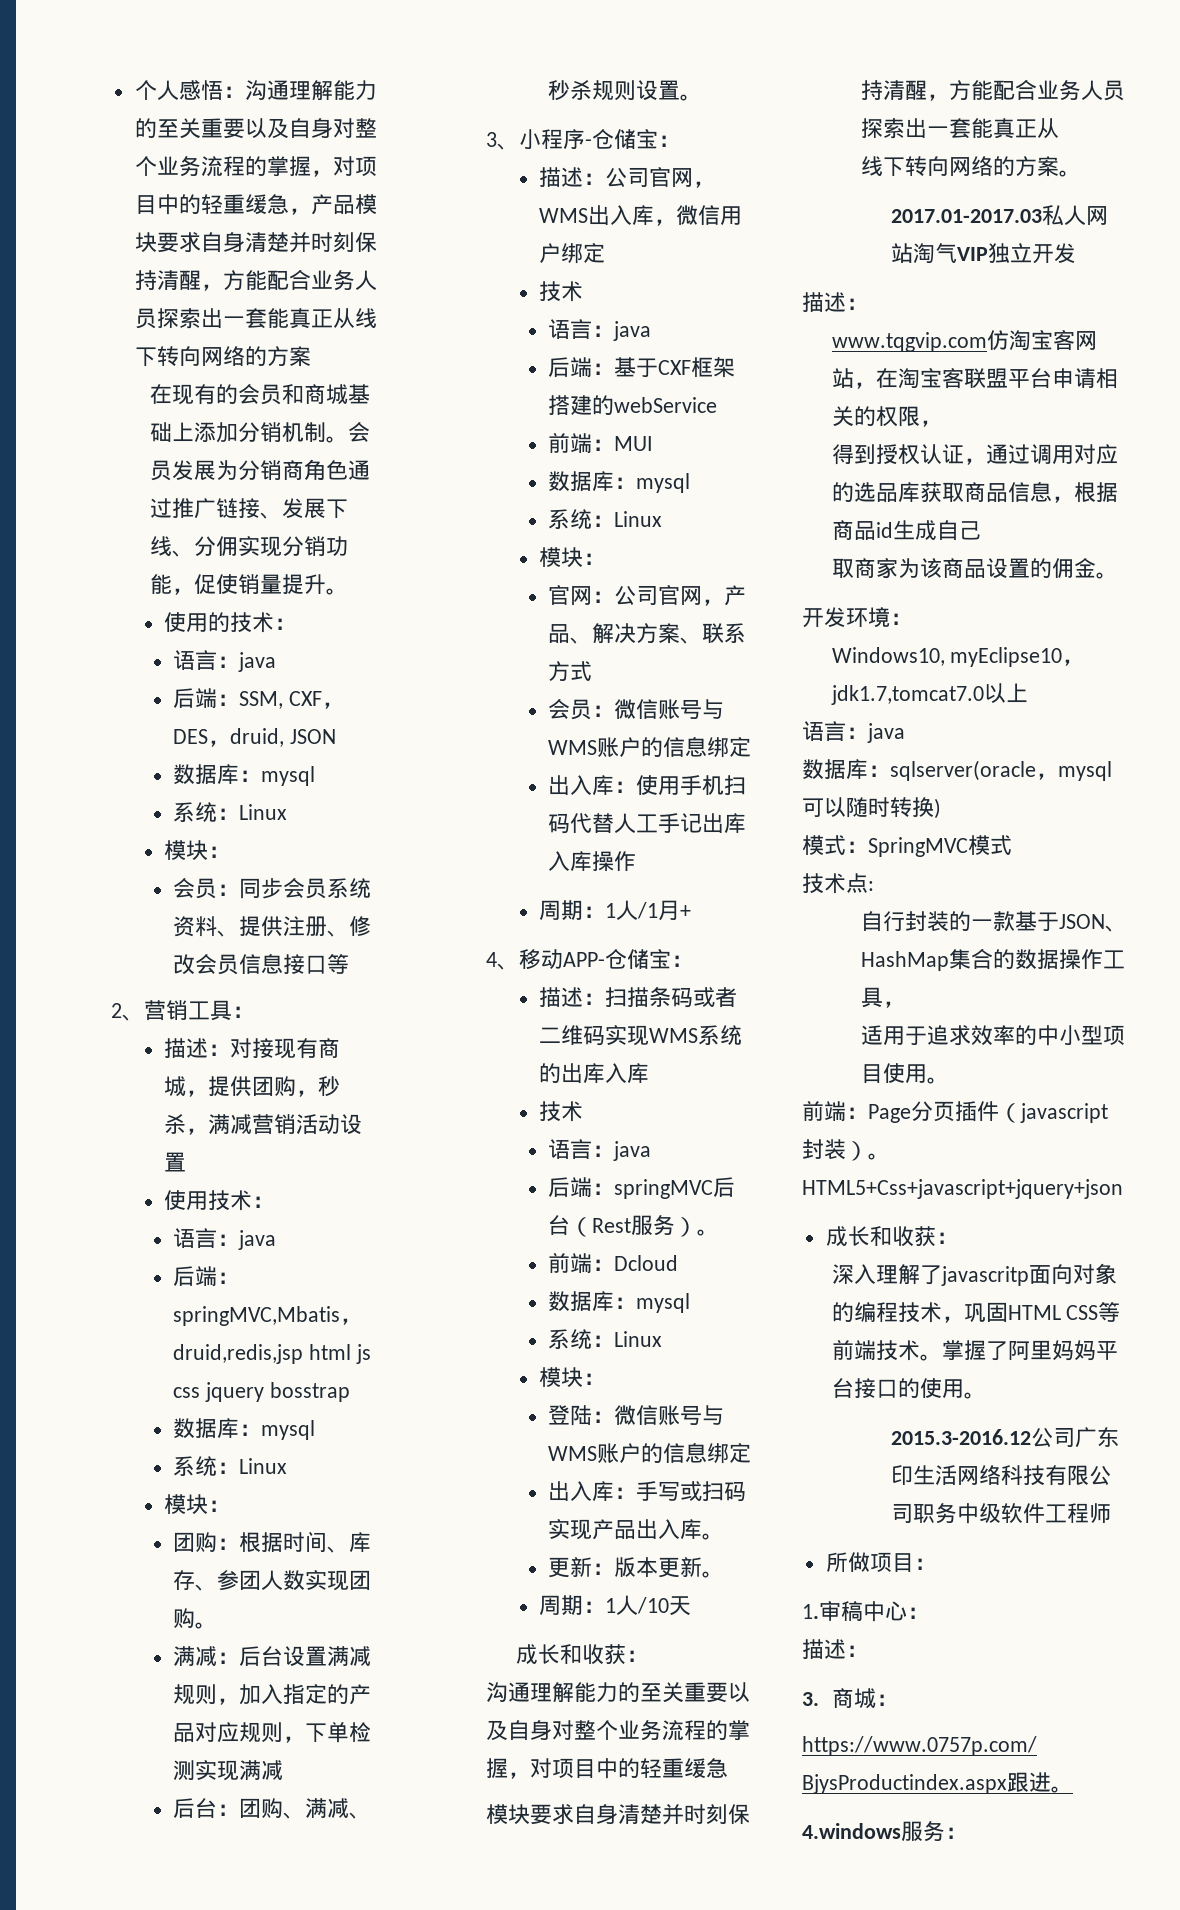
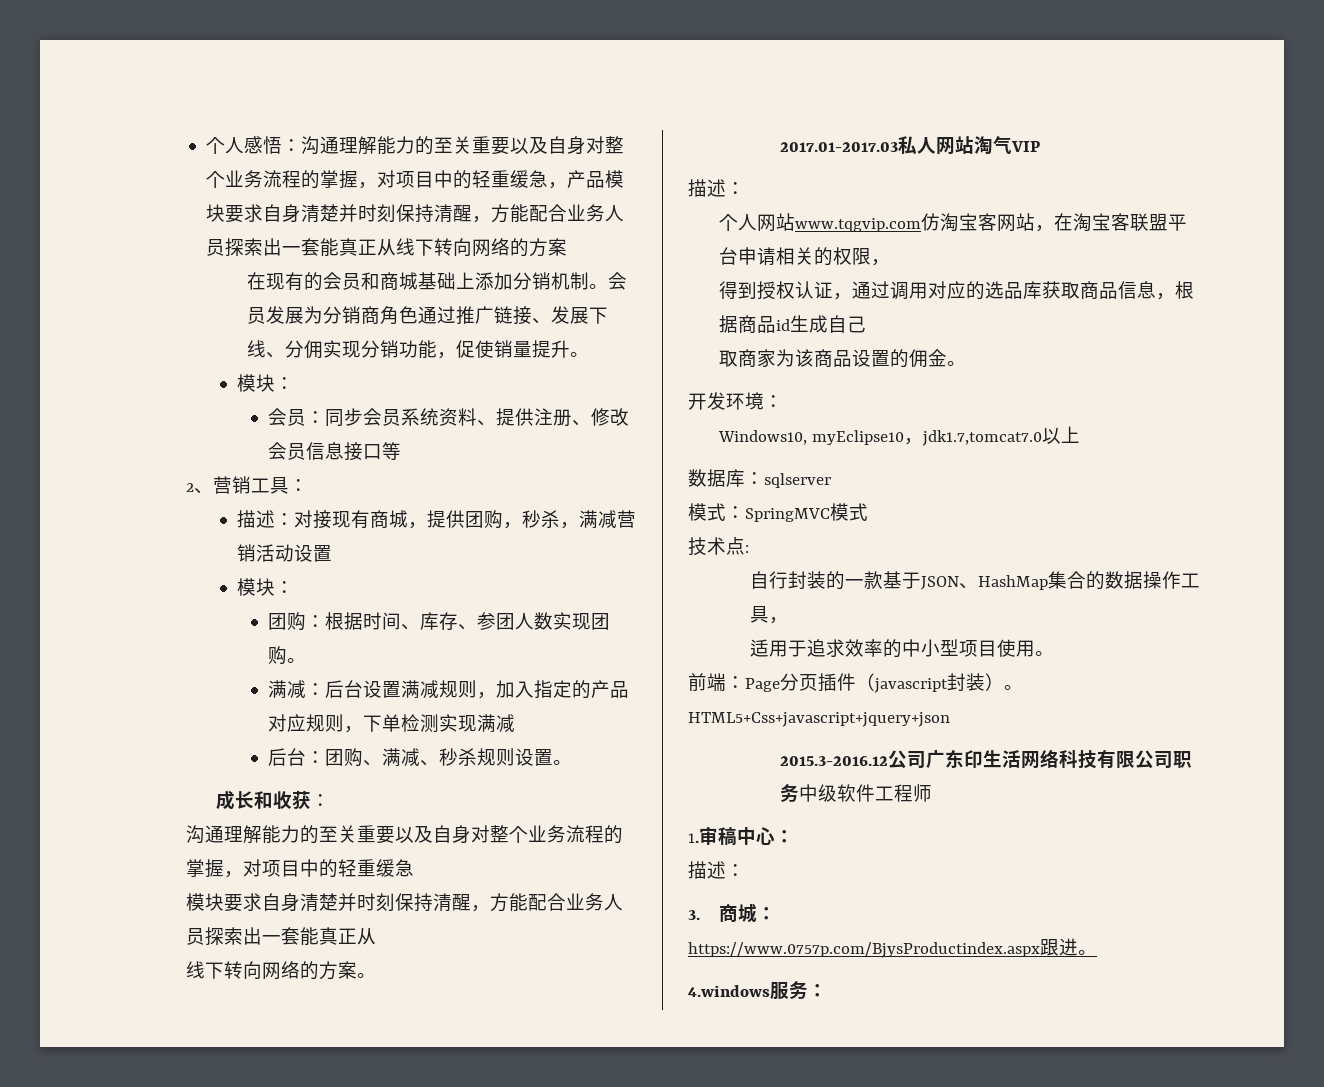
- 使用的技术：
- 语言：java
- 后端：SSM, CXF，DES，druid, JSON
- 数据库：mysql
- 系统：Linux
- 使用技术：
- 语言：java
- 后端：springMVC,Mbatis，druid,redis,jsp html js css jquery bosstrap
- 数据库：mysql
- 系统：Linux
- 3、小程序-仓储宝：
- 描述：公司官网，WMS出入库，微信用户绑定
- 技术
- 语言：java
- 后端：基于CXF框架搭建的webService
- 前端：MUI
- 数据库：mysql
- 系统：Linux
- 模块：
- 官网：公司官网，产品、解决方案、联系方式
- 会员：微信账号与WMS账户的信息绑定
- 出入库：使用手机扫码代替人工手记出库入库操作
- 周期：1人/1月+
- 4、移动APP-仓储宝：
- 描述：扫描条码或者二维码实现WMS系统的出库入库
- 技术
- 语言：java
- 后端：springMVC后台（Rest服务）。
- 前端：Dcloud
- 数据库：mysql
- 系统：Linux
- 模块：
- 登陆：微信账号与WMS账户的信息绑定
- 出入库：手写或扫码实现产品出入库。
- 更新：版本更新。
- 周期：1人/10天
- 2017.01-2017.03私人网站淘气VIP独立开发
+ 2017.01-2017.03私人网站淘气VIP
  描述：
- www.tqgvip.com仿淘宝客网站，在淘宝客联盟平台申请相关的权限，
+ 个人网站www.tqgvip.com仿淘宝客网站，在淘宝客联盟平台申请相关的权限，
  Windows10, myEclipse10，jdk1.7,tomcat7.0以上
- 语言：java
- 数据库：sqlserver(oracle，mysql可以随时转换)
+ 数据库：sqlserver
  HTML5+Css+javascript+jquery+json
- 成长和收获：
- 深入理解了javascritp面向对象的编程技术，巩固HTML CSS等前端技术。掌握了阿里妈妈平台接口的使用。
- 所做项目：

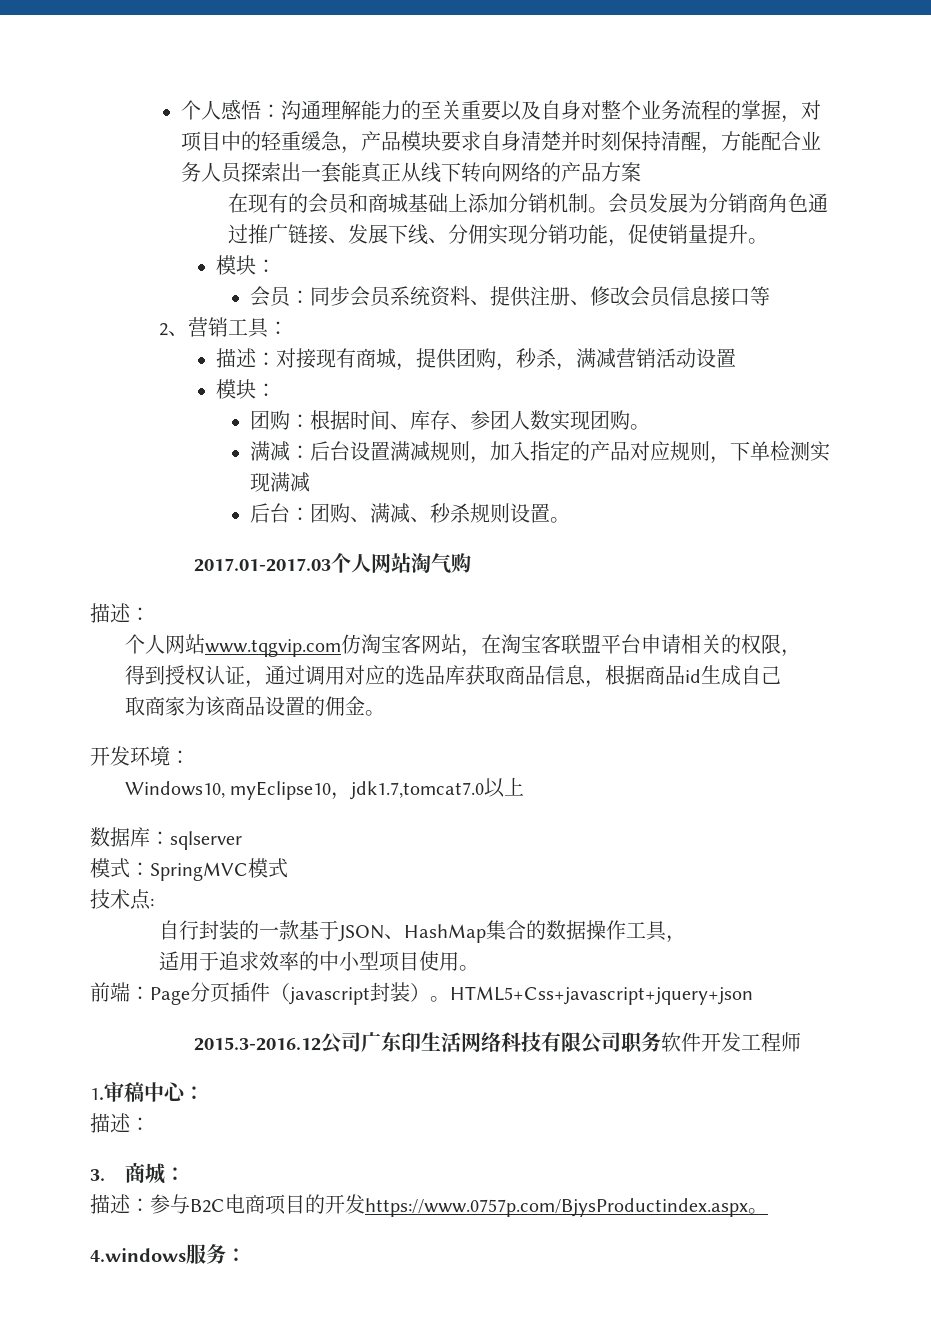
- 个人感悟：沟通理解能力的至关重要以及自身对整个业务流程的掌握，对项目中的轻重缓急，产品模块要求自身清楚并时刻保持清醒，方能配合业务人员探索出一套能真正从线下转向网络的方案
+ 个人感悟：沟通理解能力的至关重要以及自身对整个业务流程的掌握，对项目中的轻重缓急，产品模块要求自身清楚并时刻保持清醒，方能配合业务人员探索出一套能真正从线下转向网络的产品方案
- 成长和收获：
- 沟通理解能力的至关重要以及自身对整个业务流程的掌握，对项目中的轻重缓急
- 模块要求自身清楚并时刻保持清醒，方能配合业务人员探索出一套能真正从
- 线下转向网络的方案。
- 2017.01-2017.03私人网站淘气VIP
+ 2017.01-2017.03个人网站淘气购
- 2015.3-2016.12公司广东印生活网络科技有限公司职务中级软件工程师
+ 2015.3-2016.12公司广东印生活网络科技有限公司职务软件开发工程师
- https://www.0757p.com/BjysProductindex.aspx跟进。
+ 描述：参与B2C电商项目的开发https://www.0757p.com/BjysProductindex.aspx。

